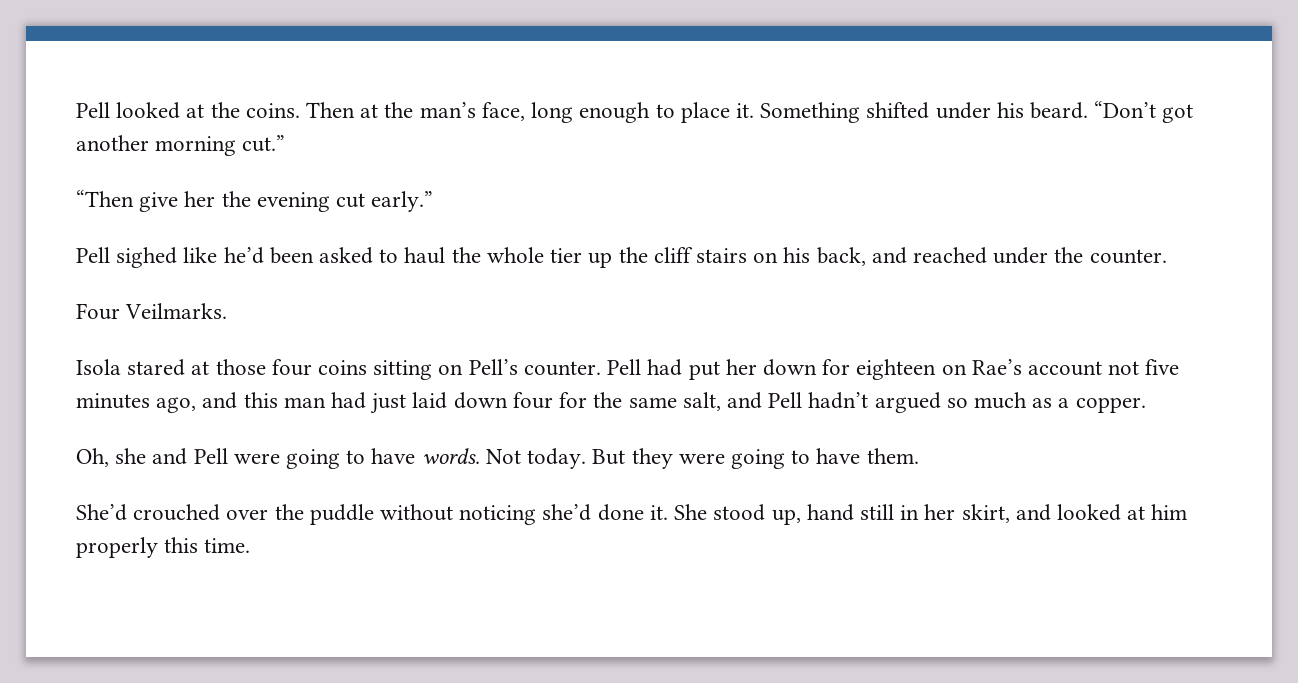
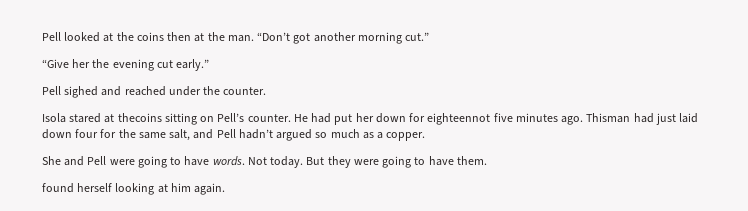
- Pell looked at the coins. Then at the man’s face, long enough to place it. Something shifted under his beard.
+ Pell looked at the coins then at the man.
- “Then give her the evening cut early.”
+ “Give her the evening cut early.”
- Pell sighed like he’d been asked to haul the whole tier up the cliff stairs on his back, and reached under the counter.
+ Pell sighed and reached under the counter.
- Four Veilmarks.
- Isola stared at those four coins sitting on Pell’s counter.
+ Isola stared at thecoins sitting on Pell’s counter.
- Pell had put her down for eighteen on Rae’s account not five minutes ago, and this man had just laid down four for the same salt, and Pell hadn’t argued so much as a copper.
+ He had put her down for eighteennot five minutes ago. Thisman had just laid down four for the same salt, and Pell hadn’t argued so much as a copper.
- Oh, she and Pell were going to have words.
+ She and Pell were going to have words.
- She’d crouched over the puddle without noticing she’d done it. She stood up, hand still in her skirt, and looked at him properly this time.
+ found herself looking at him again.

